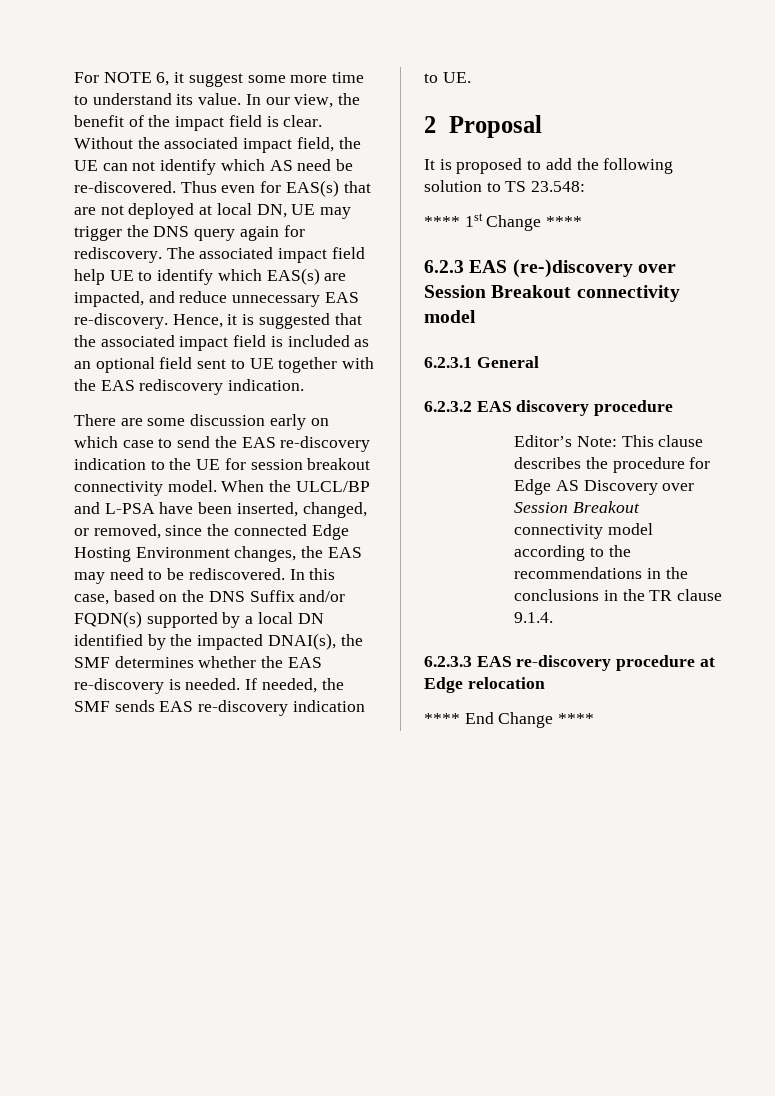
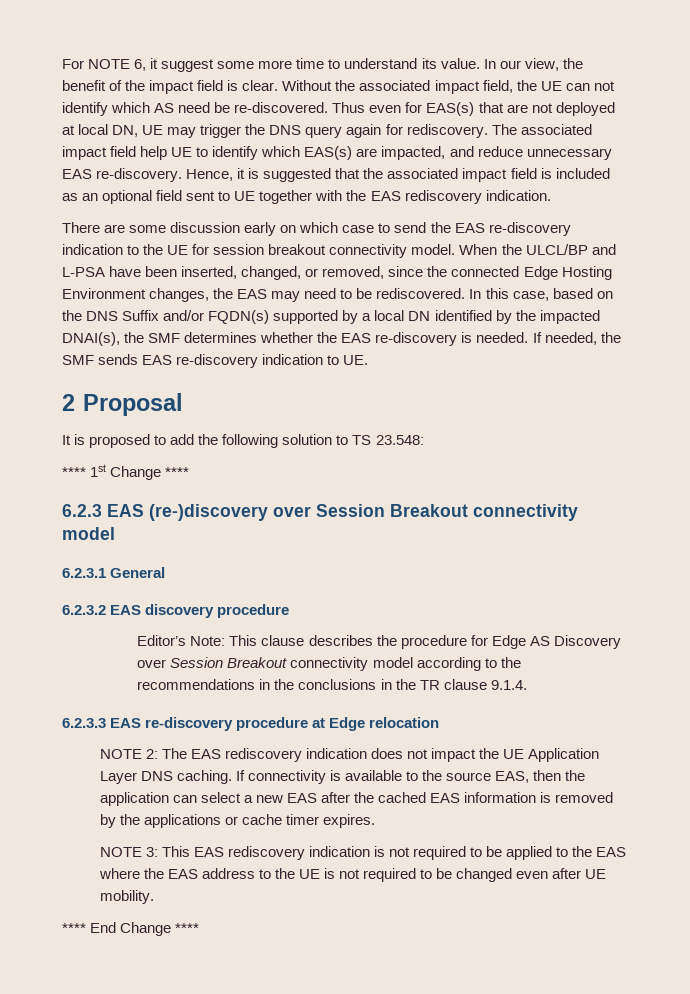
+ NOTE 2: The EAS rediscovery indication does not impact the UE Application Layer DNS caching. If connectivity is available to the source EAS, then the application can select a new EAS after the cached EAS information is removed by the applications or cache timer expires.
+ NOTE 3: This EAS rediscovery indication is not required to be applied to the EAS where the EAS address to the UE is not required to be changed even after UE mobility.

